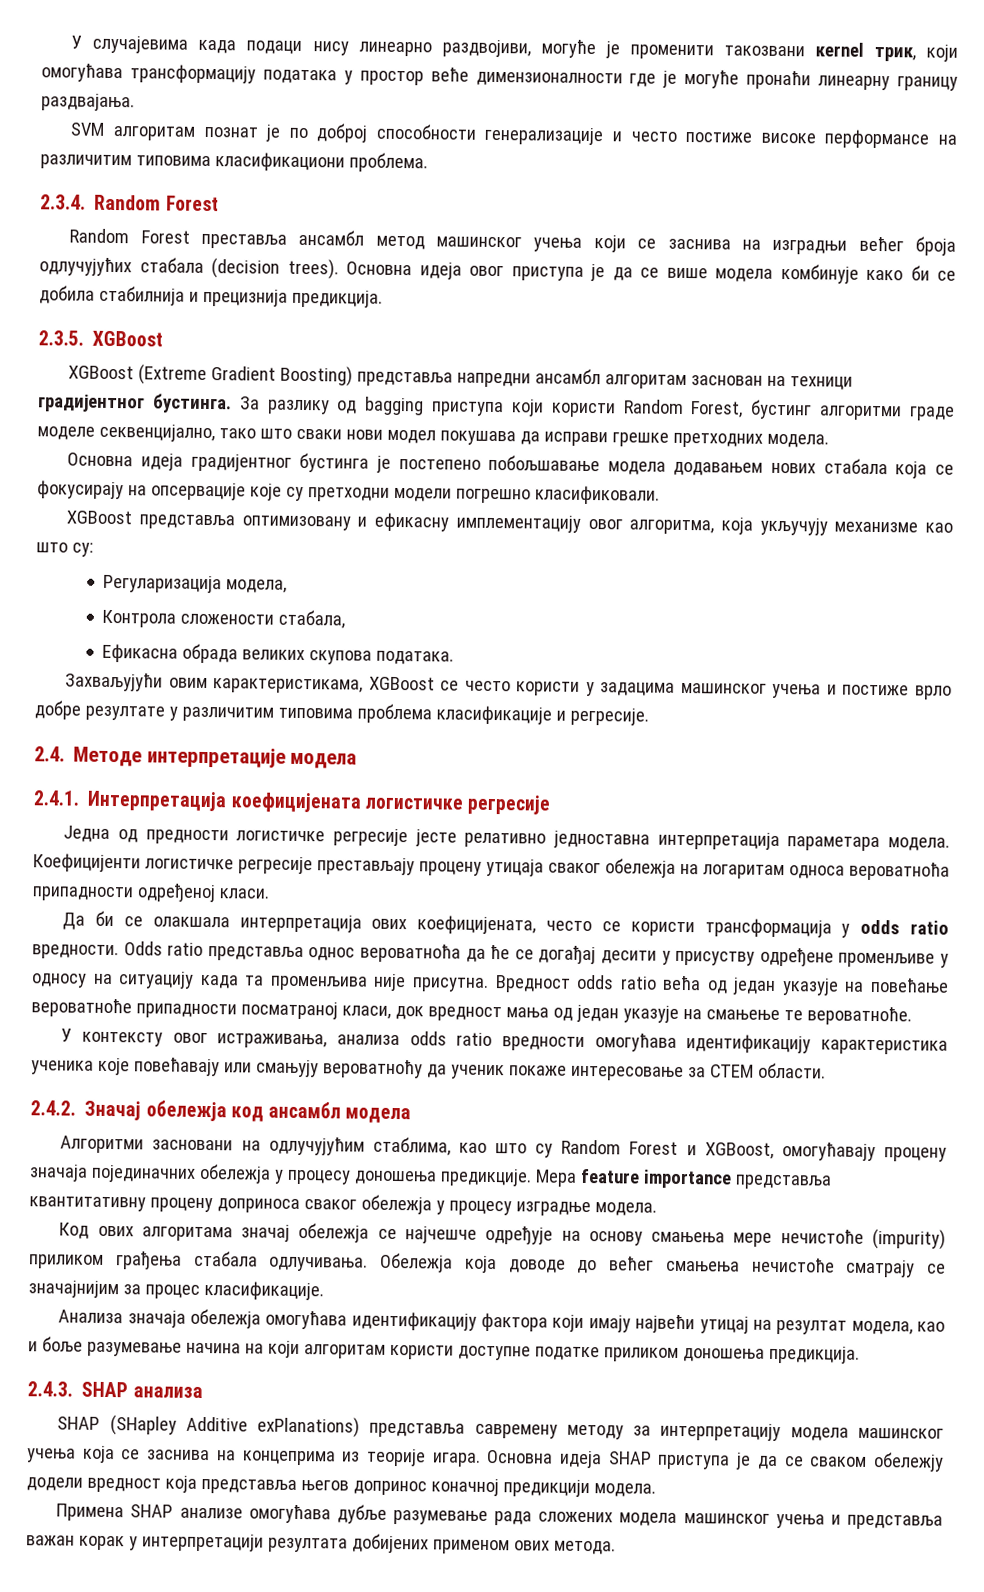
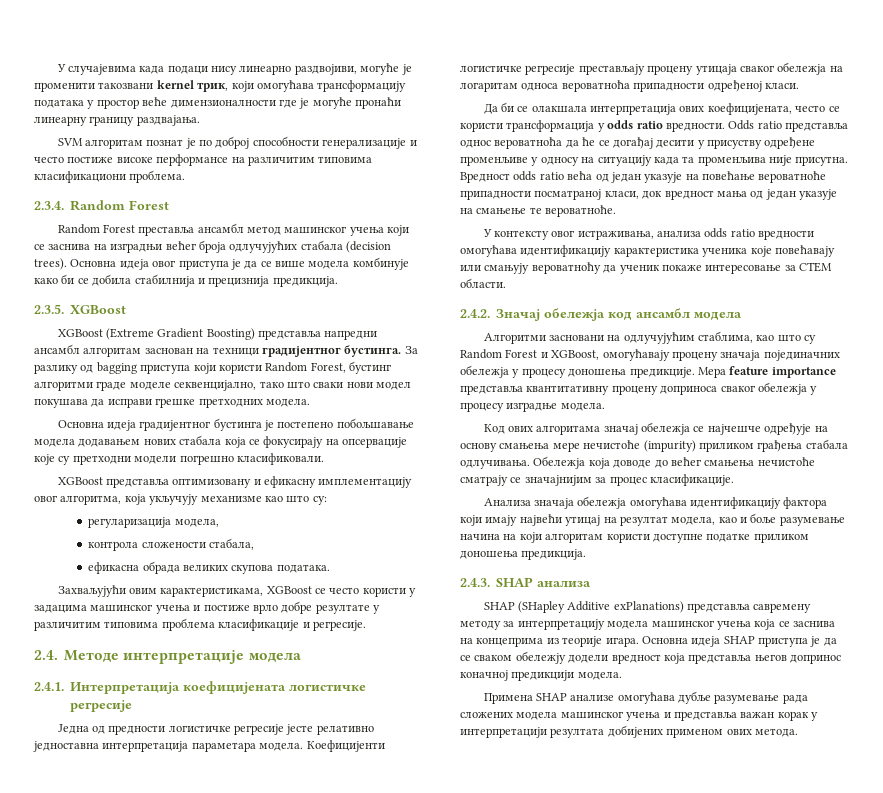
- У случајевима када подаци нису линеарно раздвојиви, могуће је променити такозвани кernel трик, који омогућава трансформацију података у простор веће димензионалности где је могуће пронаћи линеарну границу раздвајања.
+ У случајевима када подаци нису линеарно раздвојиви, могуће је променити такозвани kernel трик, који омогућава трансформацију података у простор веће димензионалности где је могуће пронаћи линеарну границу раздвајања.
- Регуларизација модела,
+ регуларизација модела,
- Контрола сложености стабала,
+ контрола сложености стабала,
- Ефикасна обрада великих скупова података.
+ ефикасна обрада великих скупова података.

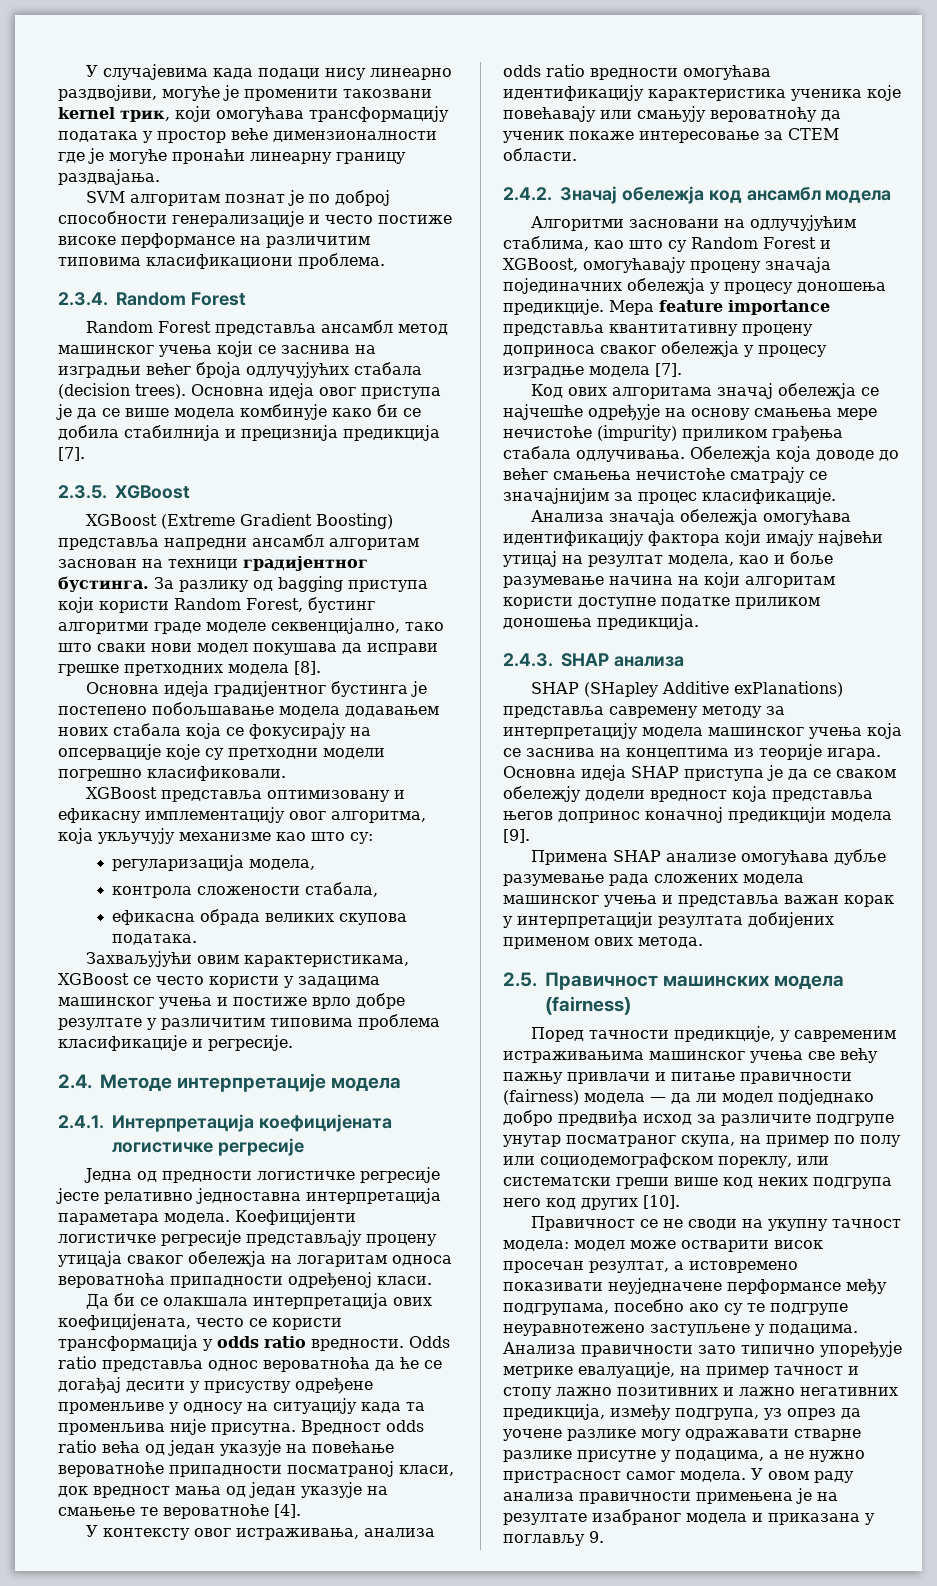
- Random Forest преставља ансамбл метод машинског учења који се заснива на изградњи већег броја одлучујућих стабала (decision trees).
+ Random Forest представља ансамбл метод машинског учења који се заснива на изградњи већег броја одлучујућих стабала (decision trees).
- Основна идеја овог приступа је да се више модела комбинује како би се добила стабилнија и прецизнија предикција.
+ Основна идеја овог приступа је да се више модела комбинује како би се добила стабилнија и прецизнија предикција [7].
- За разлику од bagging приступа који користи Random Forest, бустинг алгоритми граде моделе секвенцијално, тако што сваки нови модел покушава да исправи грешке претходних модела.
+ За разлику од bagging приступа који користи Random Forest, бустинг алгоритми граде моделе секвенцијално, тако што сваки нови модел покушава да исправи грешке претходних модела [8].
- Коефицијенти логистичке регресије престављају процену утицаја сваког обележја на логаритам односа вероватноћа припадности одређеној класи.
+ Коефицијенти логистичке регресије представљају процену утицаја сваког обележја на логаритам односа вероватноћа припадности одређеној класи.
- Вредност odds ratio већа од један указује на повећање вероватноће припадности посматраној класи, док вредност мања од један указује на смањење те вероватноће.
+ Вредност odds ratio већа од један указује на повећање вероватноће припадности посматраној класи, док вредност мања од један указује на смањење те вероватноће [4].
- Мера feature importance представља квантитативну процену доприноса сваког обележја у процесу изградње модела.
+ Мера feature importance представља квантитативну процену доприноса сваког обележја у процесу изградње модела [7].
- Код ових алгоритама значај обележја се најчешче одређује на основу смањења мере нечистоће (impurity) приликом грађења стабала одлучивања.
+ Код ових алгоритама значај обележја се најчешће одређује на основу смањења мере нечистоће (impurity) приликом грађења стабала одлучивања.
- SHAP (SHapley Additive exPlanations) представља савремену методу за интерпретацију модела машинског учења која се заснива на концеприма из теорије игара.
+ SHAP (SHapley Additive exPlanations) представља савремену методу за интерпретацију модела машинског учења која се заснива на концептима из теорије игара.
- Основна идеја SHAP приступа је да се сваком обележју додели вредност која представља његов допринос коначној предикцији модела.
+ Основна идеја SHAP приступа је да се сваком обележју додели вредност која представља његов допринос коначној предикцији модела [9].
+ 2.5. Правичност машинских модела (fairness)
+ Поред тачности предикције, у савременим истраживањима машинског учења све већу пажњу привлачи и питање правичности (fairness) модела — да ли модел подједнако добро предвиђа исход за различите подгрупе унутар посматраног скупа, на пример по полу или социодемографском пореклу, или систематски греши више код неких подгрупа него код других [10].
+ Правичност се не своди на укупну тачност модела: модел може остварити висок просечан резултат, а истовремено показивати неуједначене перформансе међу подгрупама, посебно ако су те подгрупе неуравнотежено заступљене у подацима. Анализа правичности зато типично упоређује метрике евалуације, на пример тачност и стопу лажно позитивних и лажно негативних предикција, између подгрупа, уз опрез да уочене разлике могу одражавати стварне разлике присутне у подацима, а не нужно пристрасност самог модела. У овом раду анализа правичности примењена је на резултате изабраног модела и приказана у поглављу 9.

